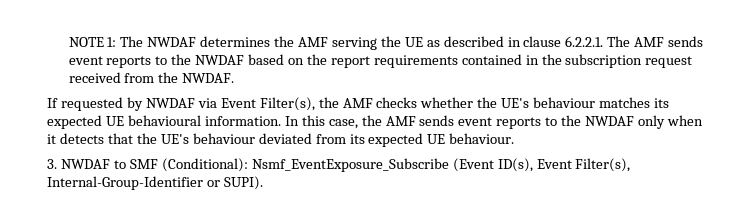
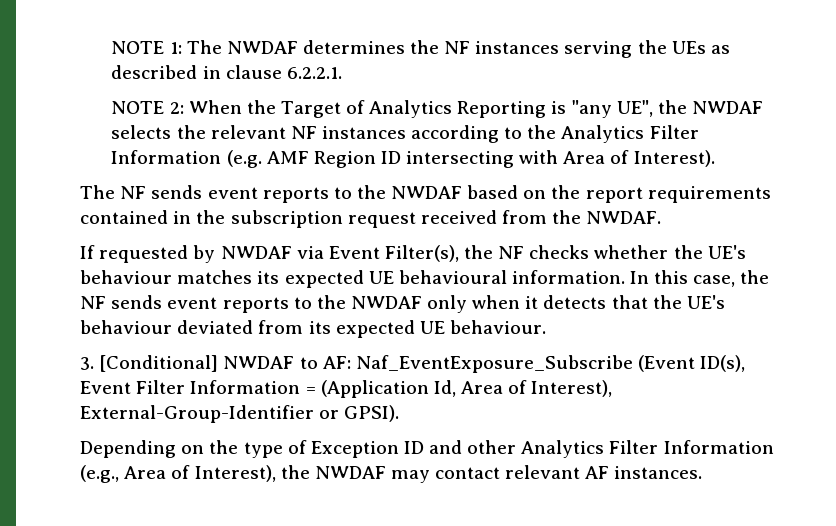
- NOTE 1: The NWDAF determines the AMF serving the UE as described in clause 6.2.2.1. The AMF sends event reports to the NWDAF based on the report requirements contained in the subscription request received from the NWDAF.
+ NOTE 1: The NWDAF determines the NF instances serving the UEs as described in clause 6.2.2.1.
+ NOTE 2: When the Target of Analytics Reporting is "any UE", the NWDAF selects the relevant NF instances according to the Analytics Filter Information (e.g. AMF Region ID intersecting with Area of Interest).
+ The NF sends event reports to the NWDAF based on the report requirements contained in the subscription request received from the NWDAF.
- If requested by NWDAF via Event Filter(s), the AMF checks whether the UE's behaviour matches its expected UE behavioural information.
+ If requested by NWDAF via Event Filter(s), the NF checks whether the UE's behaviour matches its expected UE behavioural information.
- In this case, the AMF sends event reports to the NWDAF only when it detects that the UE's behaviour deviated from its expected UE behaviour.
+ In this case, the NF sends event reports to the NWDAF only when it detects that the UE's behaviour deviated from its expected UE behaviour.
- 3. NWDAF to SMF (Conditional): Nsmf_EventExposure_Subscribe (Event ID(s), Event Filter(s), Internal-Group-Identifier or SUPI).
+ 3. [Conditional] NWDAF to AF: Naf_EventExposure_Subscribe (Event ID(s), Event Filter Information = (Application Id, Area of Interest), External-Group-Identifier or GPSI).
+ Depending on the type of Exception ID and other Analytics Filter Information (e.g., Area of Interest), the NWDAF may contact relevant AF instances.

